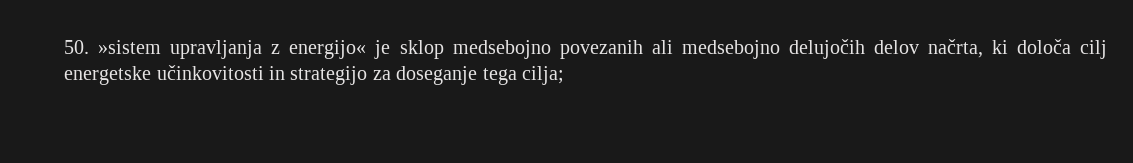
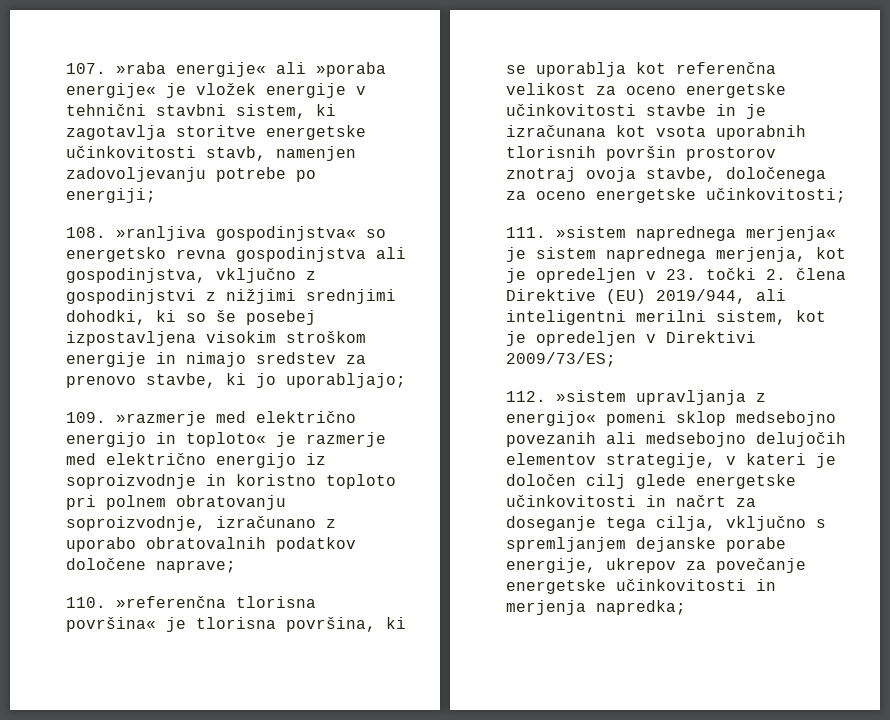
- 50. »sistem upravljanja z energijo« je sklop medsebojno povezanih ali medsebojno delujočih delov načrta, ki določa cilj energetske učinkovitosti in strategijo za doseganje tega cilja;
+ 107. »raba energije« ali »poraba energije« je vložek energije v tehnični stavbni sistem, ki zagotavlja storitve energetske učinkovitosti stavb, namenjen zadovoljevanju potrebe po energiji;
+ 108. »ranljiva gospodinjstva« so energetsko revna gospodinjstva ali gospodinjstva, vključno z gospodinjstvi z nižjimi srednjimi dohodki, ki so še posebej izpostavljena visokim stroškom energije in nimajo sredstev za prenovo stavbe, ki jo uporabljajo;
+ 109. »razmerje med električno energijo in toploto« je razmerje med električno energijo iz soproizvodnje in koristno toploto pri polnem obratovanju soproizvodnje, izračunano z uporabo obratovalnih podatkov določene naprave;
+ 110. »referenčna tlorisna površina« je tlorisna površina, ki se uporablja kot referenčna velikost za oceno energetske učinkovitosti stavbe in je izračunana kot vsota uporabnih tlorisnih površin prostorov znotraj ovoja stavbe, določenega za oceno energetske učinkovitosti;
+ 111. »sistem naprednega merjenja« je sistem naprednega merjenja, kot je opredeljen v 23. točki 2. člena Direktive (EU) 2019/944, ali inteligentni merilni sistem, kot je opredeljen v Direktivi 2009/73/ES;
+ 112. »sistem upravljanja z energijo« pomeni sklop medsebojno povezanih ali medsebojno delujočih elementov strategije, v kateri je določen cilj glede energetske učinkovitosti in načrt za doseganje tega cilja, vključno s spremljanjem dejanske porabe energije, ukrepov za povečanje energetske učinkovitosti in merjenja napredka;

